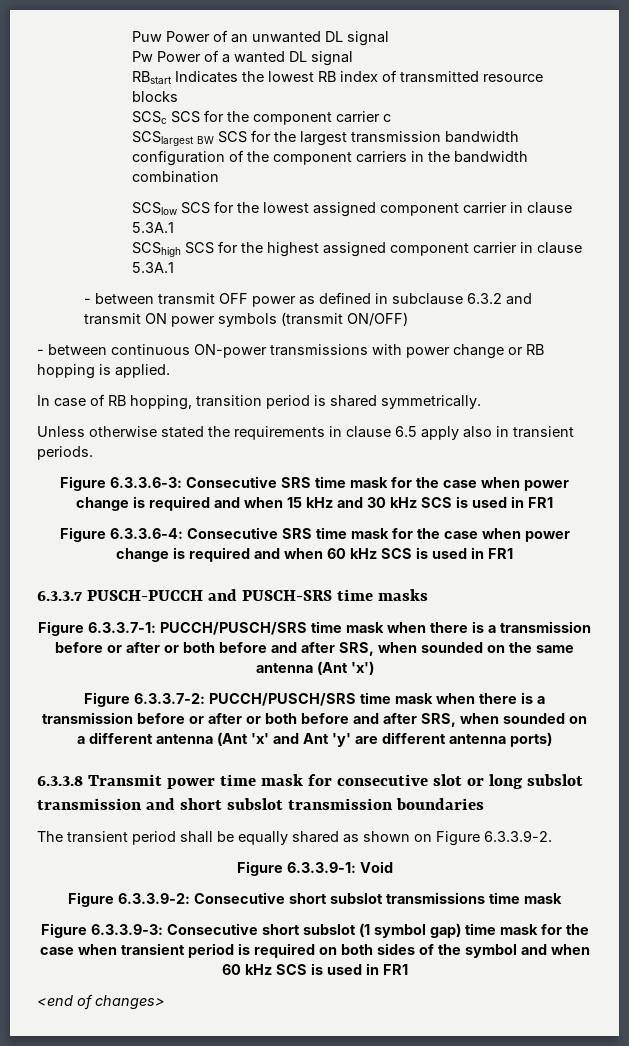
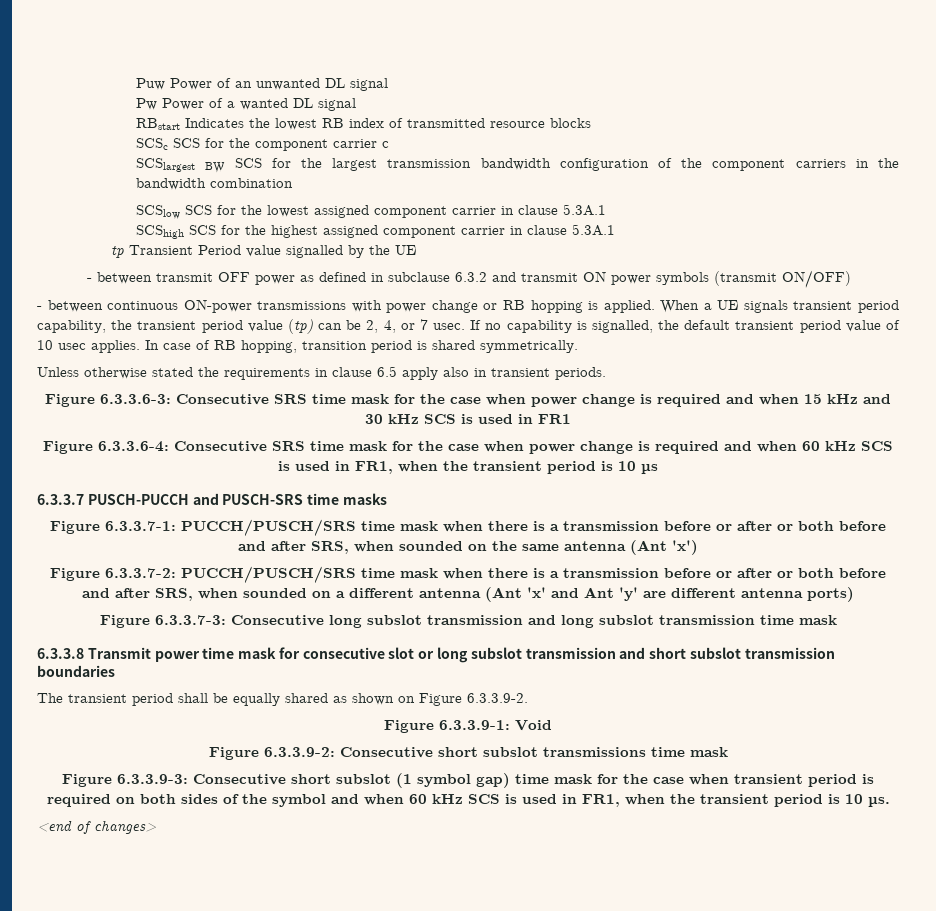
+ tp Transient Period value signalled by the UE
- - between continuous ON-power transmissions with power change or RB hopping is applied.
- In case of RB hopping, transition period is shared symmetrically.
+ - between continuous ON-power transmissions with power change or RB hopping is applied. When a UE signals transient period capability, the transient period value (tp) can be 2, 4, or 7 usec. If no capability is signalled, the default transient period value of 10 usec applies. In case of RB hopping, transition period is shared symmetrically.
- Figure 6.3.3.6-4: Consecutive SRS time mask for the case when power change is required and when 60 kHz SCS is used in FR1
+ Figure 6.3.3.6-4: Consecutive SRS time mask for the case when power change is required and when 60 kHz SCS is used in FR1, when the transient period is 10 µs
+ Figure 6.3.3.7-3: Consecutive long subslot transmission and long subslot transmission time mask
- Figure 6.3.3.9-3: Consecutive short subslot (1 symbol gap) time mask for the case when transient period is required on both sides of the symbol and when 60 kHz SCS is used in FR1
+ Figure 6.3.3.9-3: Consecutive short subslot (1 symbol gap) time mask for the case when transient period is required on both sides of the symbol and when 60 kHz SCS is used in FR1, when the transient period is 10 µs.

